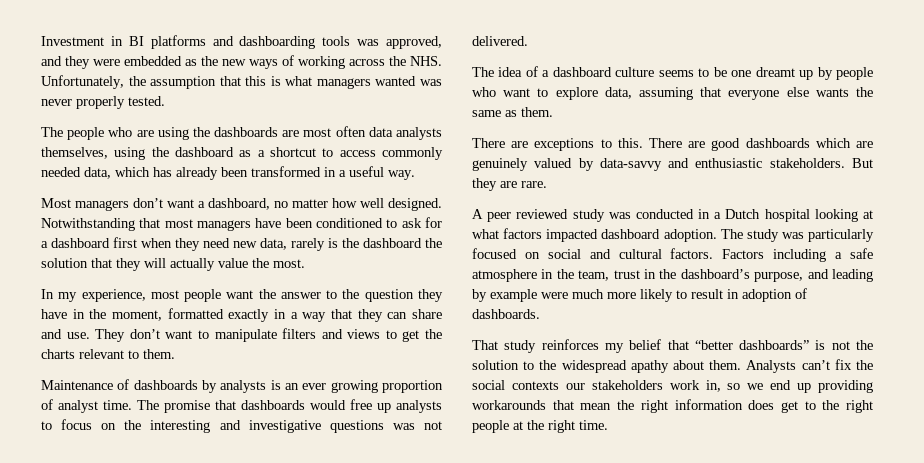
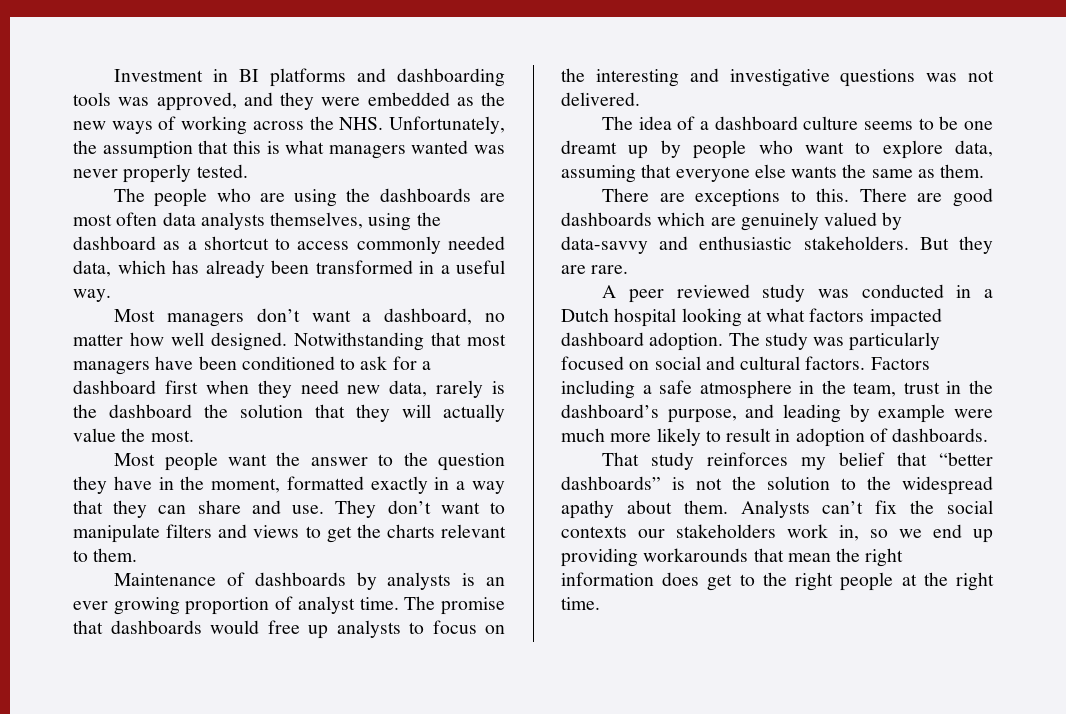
- In my experience, most people want the answer to the question they have in the moment, formatted exactly in a way that they can share and use.
+ Most people want the answer to the question they have in the moment, formatted exactly in a way that they can share and use.

